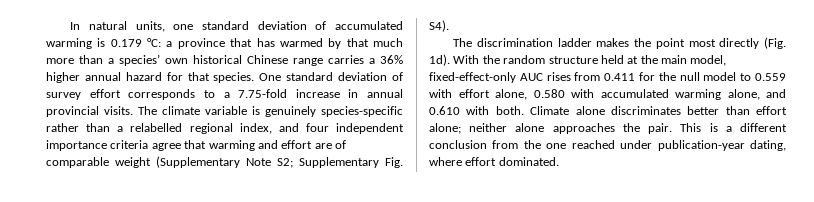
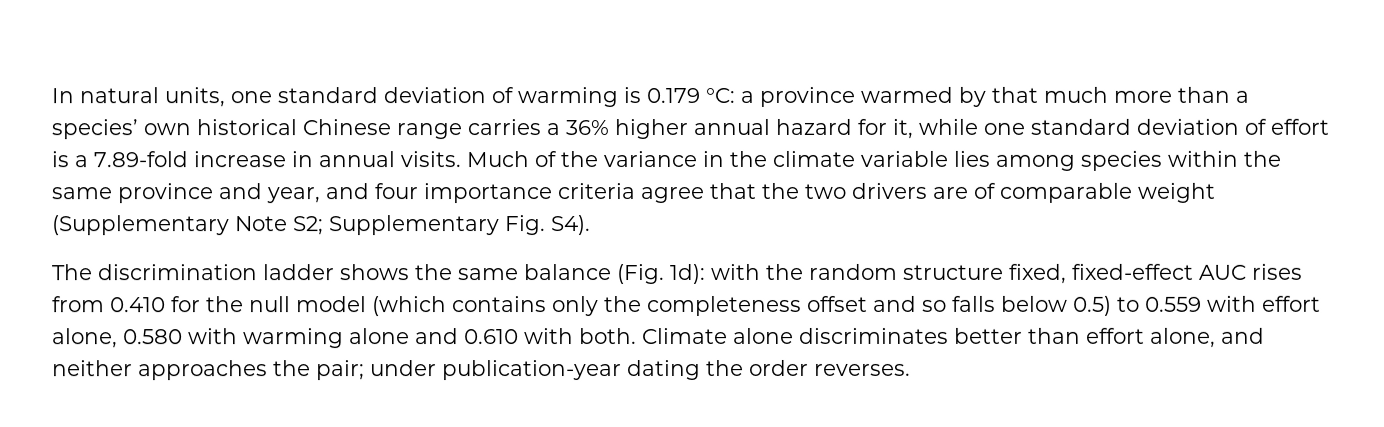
- In natural units, one standard deviation of accumulated warming is 0.179 °C: a province that has warmed by that much more than a species’ own historical Chinese range carries a 36% higher annual hazard for that species. One standard deviation of survey effort corresponds to a 7.75-fold increase in annual provincial visits. The climate variable is genuinely species-specific rather than a relabelled regional index, and four independent importance criteria agree that warming and effort are of comparable weight (Supplementary Note S2; Supplementary Fig. S4).
+ In natural units, one standard deviation of warming is 0.179 °C: a province warmed by that much more than a species’ own historical Chinese range carries a 36% higher annual hazard for it, while one standard deviation of effort is a 7.89-fold increase in annual visits. Much of the variance in the climate variable lies among species within the same province and year, and four importance criteria agree that the two drivers are of comparable weight (Supplementary Note S2; Supplementary Fig. S4).
- The discrimination ladder makes the point most directly (Fig. 1d). With the random structure held at the main model, fixed-effect-only AUC rises from 0.411 for the null model to 0.559 with effort alone, 0.580 with accumulated warming alone, and 0.610 with both.
+ The discrimination ladder shows the same balance (Fig. 1d): with the random structure fixed, fixed-effect AUC rises from 0.410 for the null model (which contains only the completeness offset and so falls below 0.5) to 0.559 with effort alone, 0.580 with warming alone and 0.610 with both.
- Climate alone discriminates better than effort alone; neither alone approaches the pair. This is a different conclusion from the one reached under publication-year dating, where effort dominated.
+ Climate alone discriminates better than effort alone, and neither approaches the pair; under publication-year dating the order reverses.

